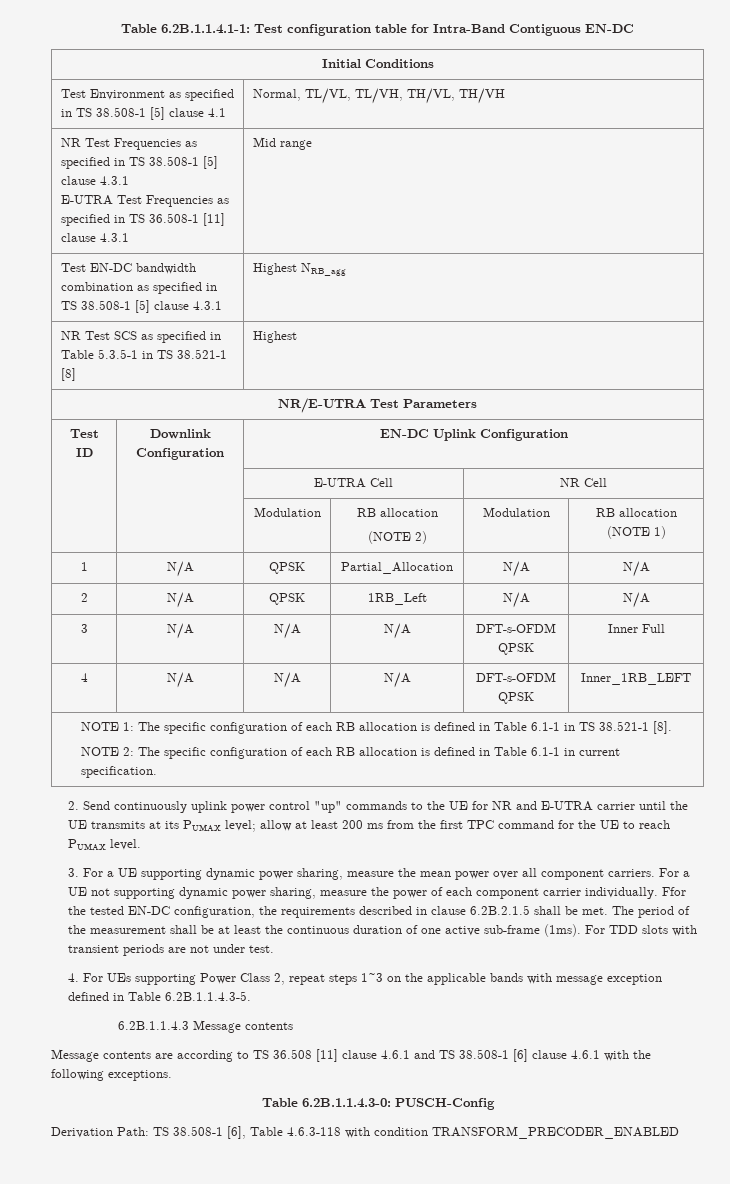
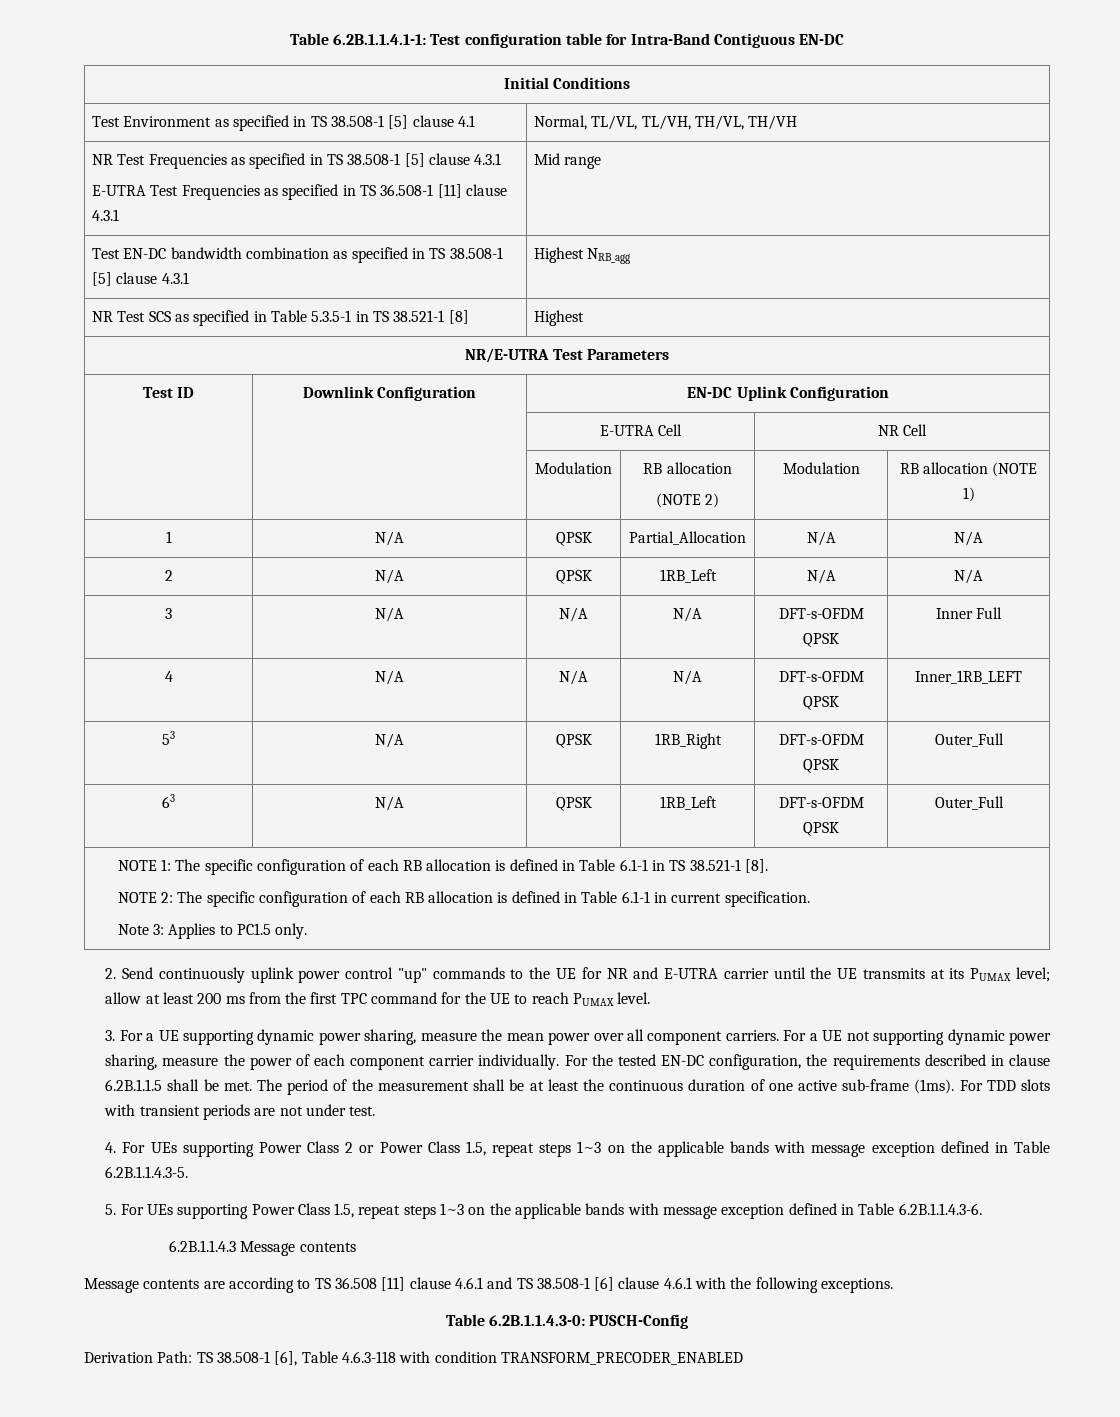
+ 53 | N/A | QPSK | 1RB_Right | DFT-s-OFDM QPSK | Outer_Full
+ 63 | N/A | QPSK | 1RB_Left | DFT-s-OFDM QPSK | Outer_Full
+ Note 3: Applies to PC1.5 only.
- Ffor the tested EN-DC configuration, the requirements described in clause 6.2B.2.1.5 shall be met.
+ For the tested EN-DC configuration, the requirements described in clause 6.2B.1.1.5 shall be met.
- 4. For UEs supporting Power Class 2, repeat steps 1~3 on the applicable bands with message exception defined in Table 6.2B.1.1.4.3-5.
+ 4. For UEs supporting Power Class 2 or Power Class 1.5, repeat steps 1~3 on the applicable bands with message exception defined in Table 6.2B.1.1.4.3-5.
+ 5. For UEs supporting Power Class 1.5, repeat steps 1~3 on the applicable bands with message exception defined in Table 6.2B.1.1.4.3-6.

